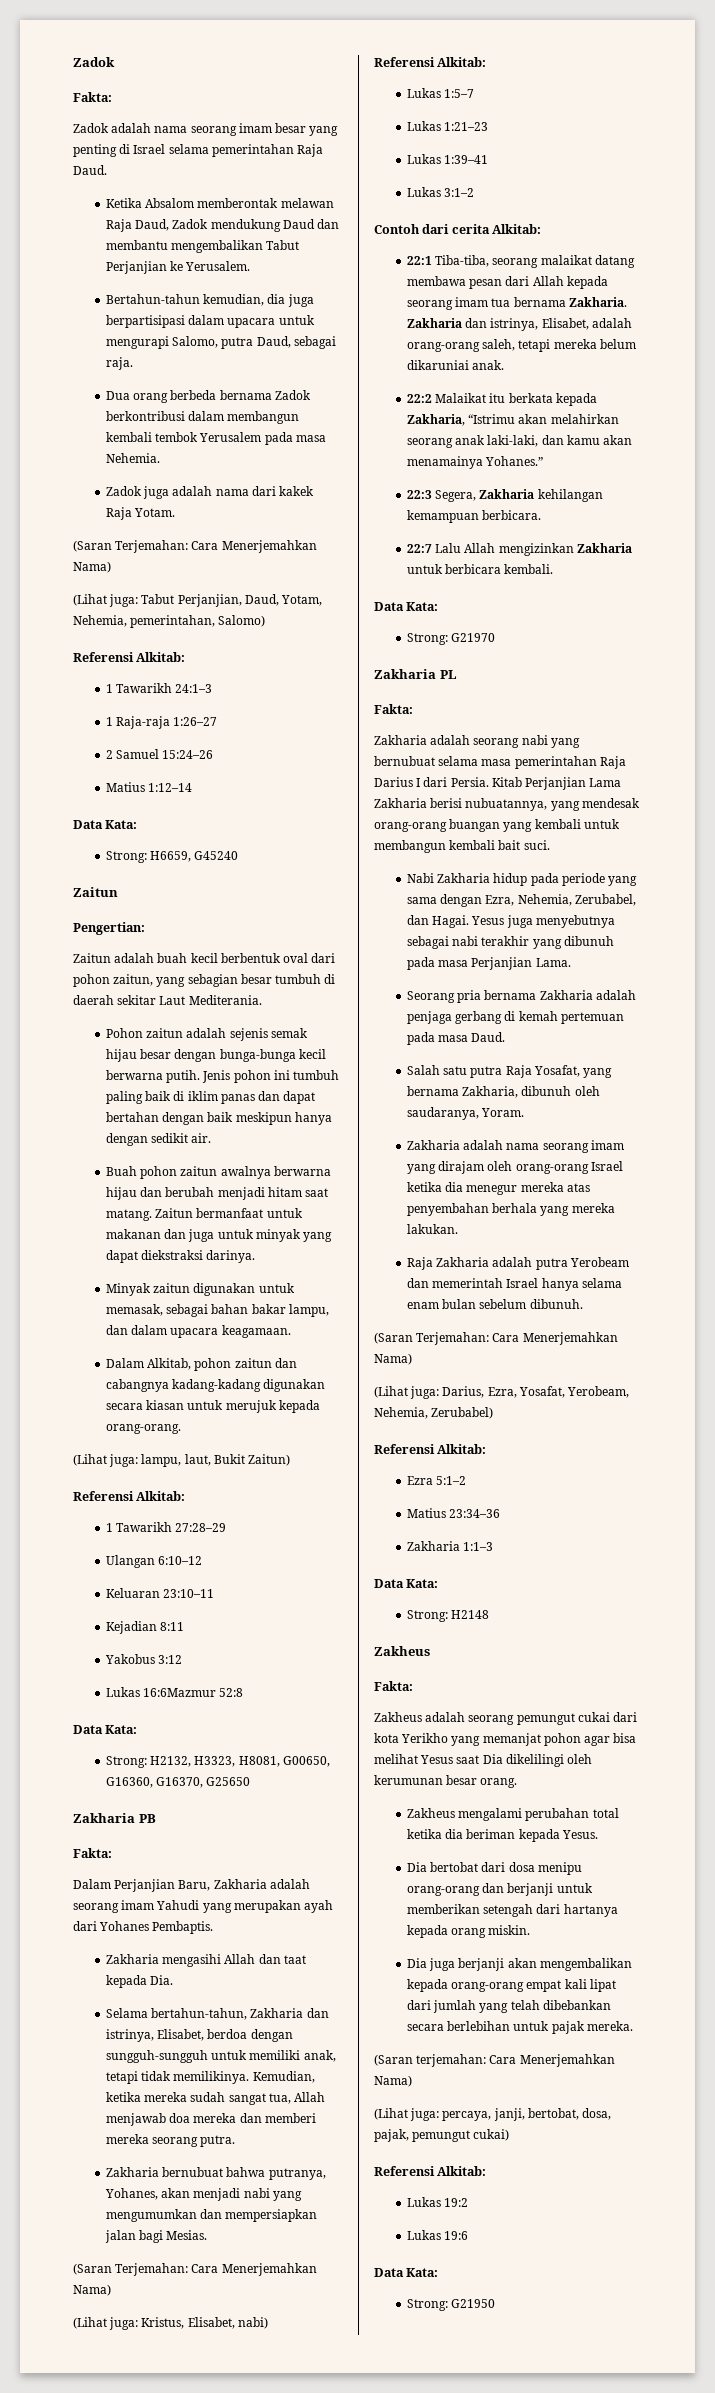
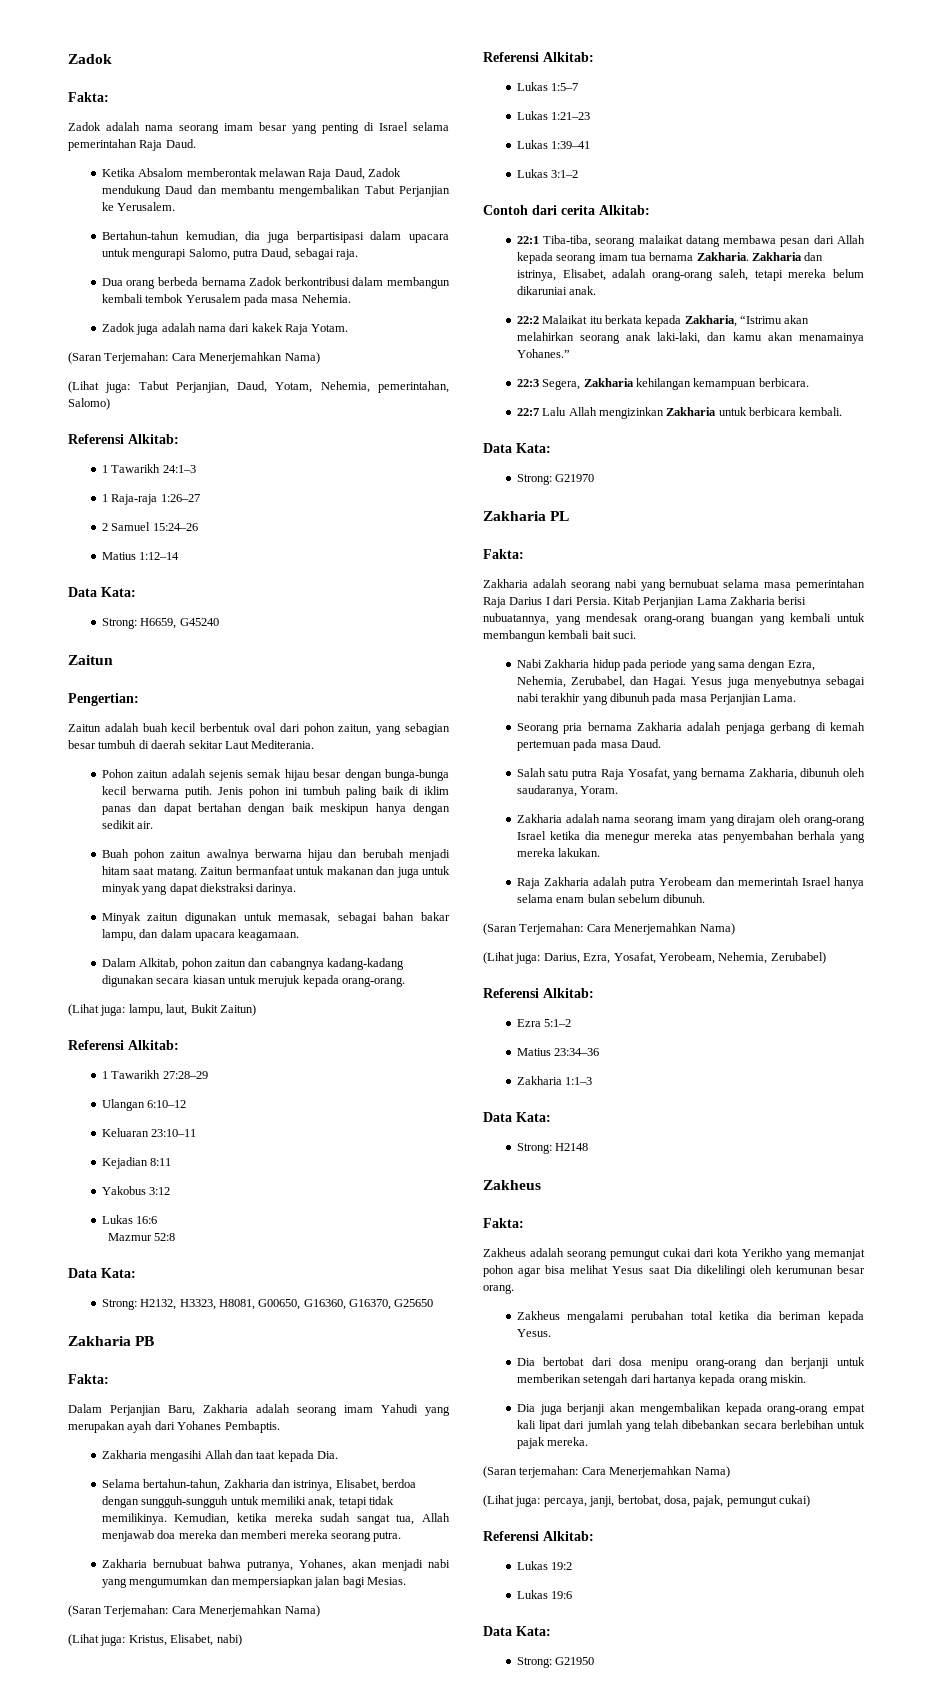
- Lukas 16:6Mazmur 52:8
+ Lukas 16:6
+ Mazmur 52:8

